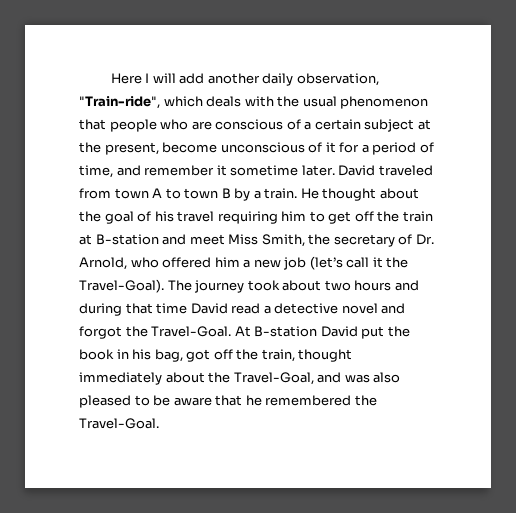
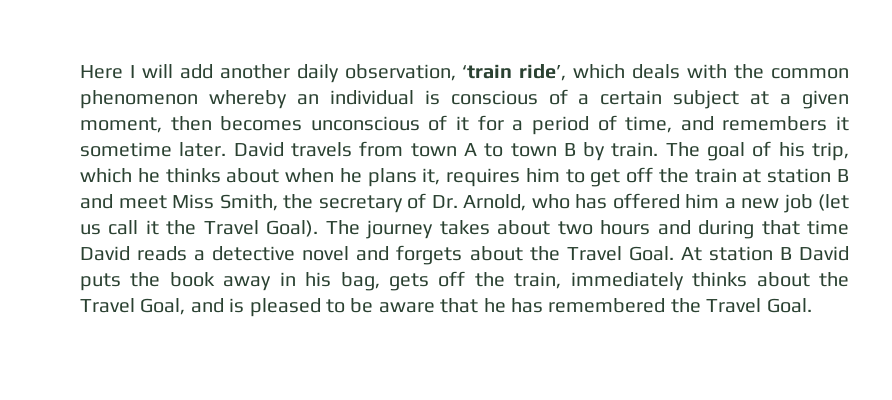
- Here I will add another daily observation, "Train-ride", which deals with the usual phenomenon that people who are conscious of a certain subject at the present, become unconscious of it for a period of time, and remember it sometime later.
+ Here I will add another daily observation, ‘train ride’, which deals with the common phenomenon whereby an individual is conscious of a certain subject at a given moment, then becomes unconscious of it for a period of time, and remembers it sometime later.
- David traveled from town A to town B by a train. He thought about the goal of his travel requiring him to get off the train at B-station and meet Miss Smith, the secretary of Dr. Arnold, who offered him a new job (let’s call it the Travel-Goal).
+ David travels from town A to town B by train. The goal of his trip, which he thinks about when he plans it, requires him to get off the train at station B and meet Miss Smith, the secretary of Dr. Arnold, who has offered him a new job (let us call it the Travel Goal).
- The journey took about two hours and during that time David read a detective novel and forgot the Travel-Goal. At B-station David put the book in his bag, got off the train, thought immediately about the Travel-Goal, and was also pleased to be aware that he remembered the Travel-Goal.
+ The journey takes about two hours and during that time David reads a detective novel and forgets about the Travel Goal. At station B David puts the book away in his bag, gets off the train, immediately thinks about the Travel Goal, and is pleased to be aware that he has remembered the Travel Goal.

